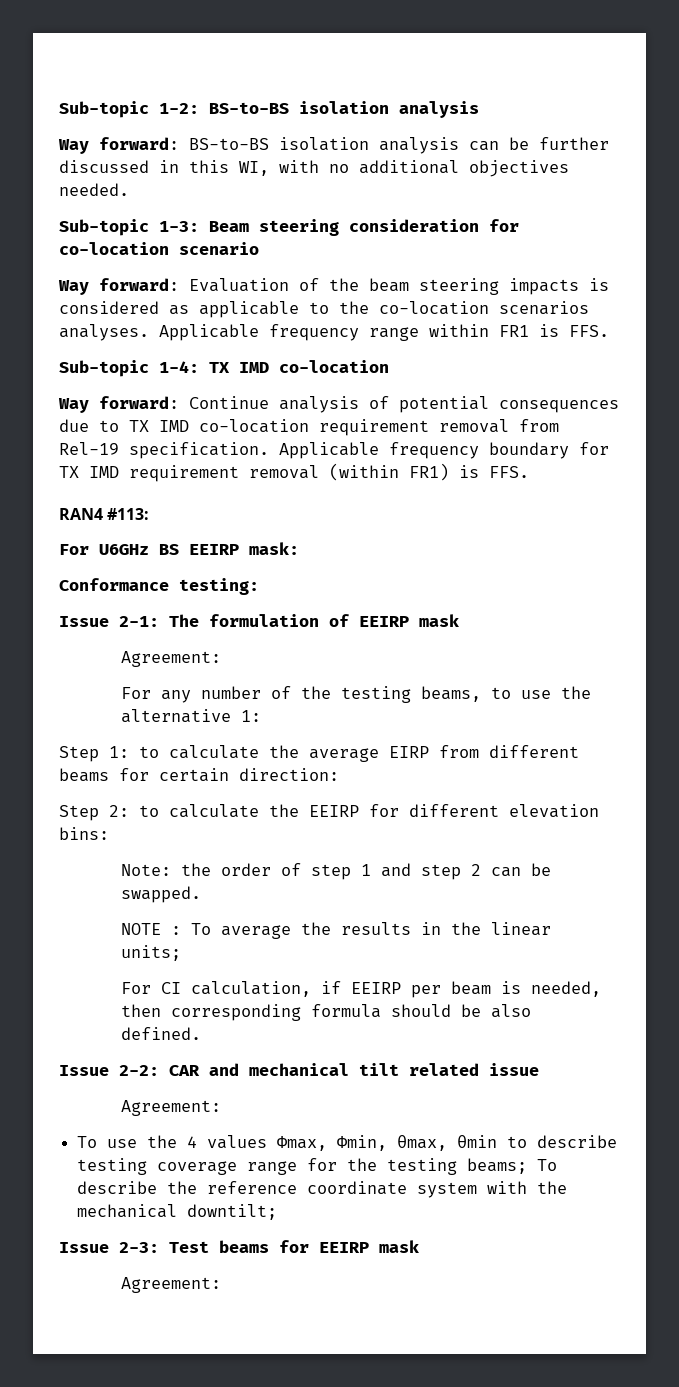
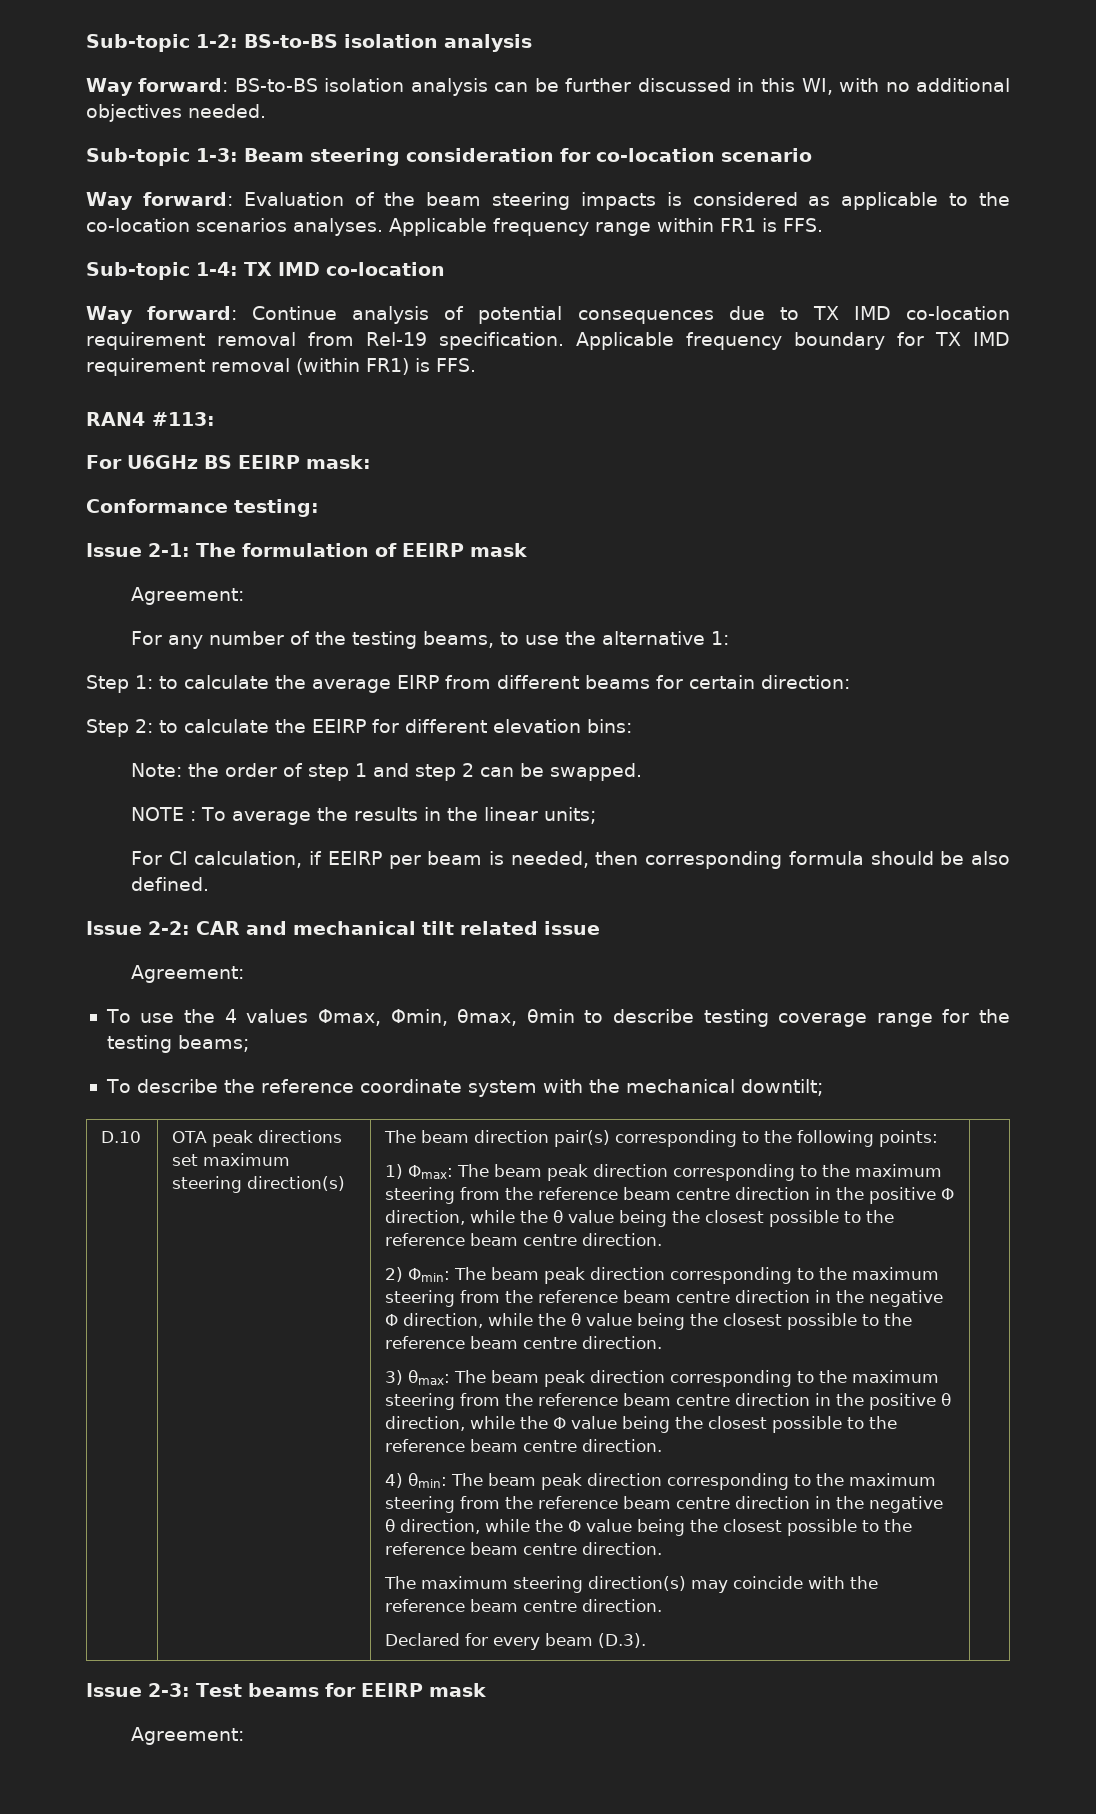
- To use the 4 values Φmax, Φmin, θmax, θmin to describe testing coverage range for the testing beams; To describe the reference coordinate system with the mechanical downtilt;
+ To use the 4 values Φmax, Φmin, θmax, θmin to describe testing coverage range for the testing beams;
+ To describe the reference coordinate system with the mechanical downtilt;
+ D.10 | OTA peak directions set maximum steering direction(s) | The beam direction pair(s) corresponding to the following points:
+ 1) Φmax: The beam peak direction corresponding to the maximum steering from the reference beam centre direction in the positive Φ direction, while the θ value being the closest possible to the reference beam centre direction.
+ 2) Φmin: The beam peak direction corresponding to the maximum steering from the reference beam centre direction in the negative Φ direction, while the θ value being the closest possible to the reference beam centre direction.
+ 3) θmax: The beam peak direction corresponding to the maximum steering from the reference beam centre direction in the positive θ direction, while the Φ value being the closest possible to the reference beam centre direction.
+ 4) θmin: The beam peak direction corresponding to the maximum steering from the reference beam centre direction in the negative θ direction, while the Φ value being the closest possible to the reference beam centre direction.
+ The maximum steering direction(s) may coincide with the reference beam centre direction.
+ Declared for every beam (D.3).

